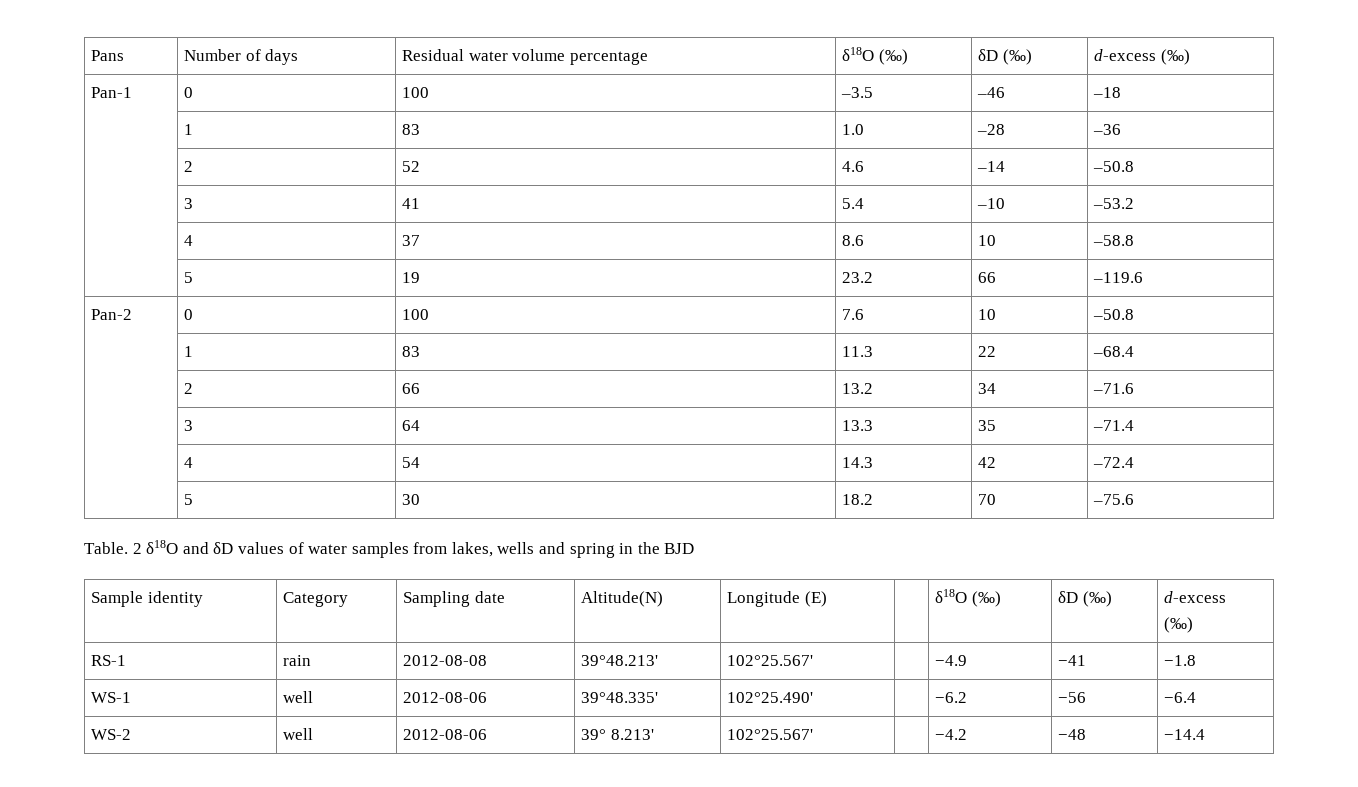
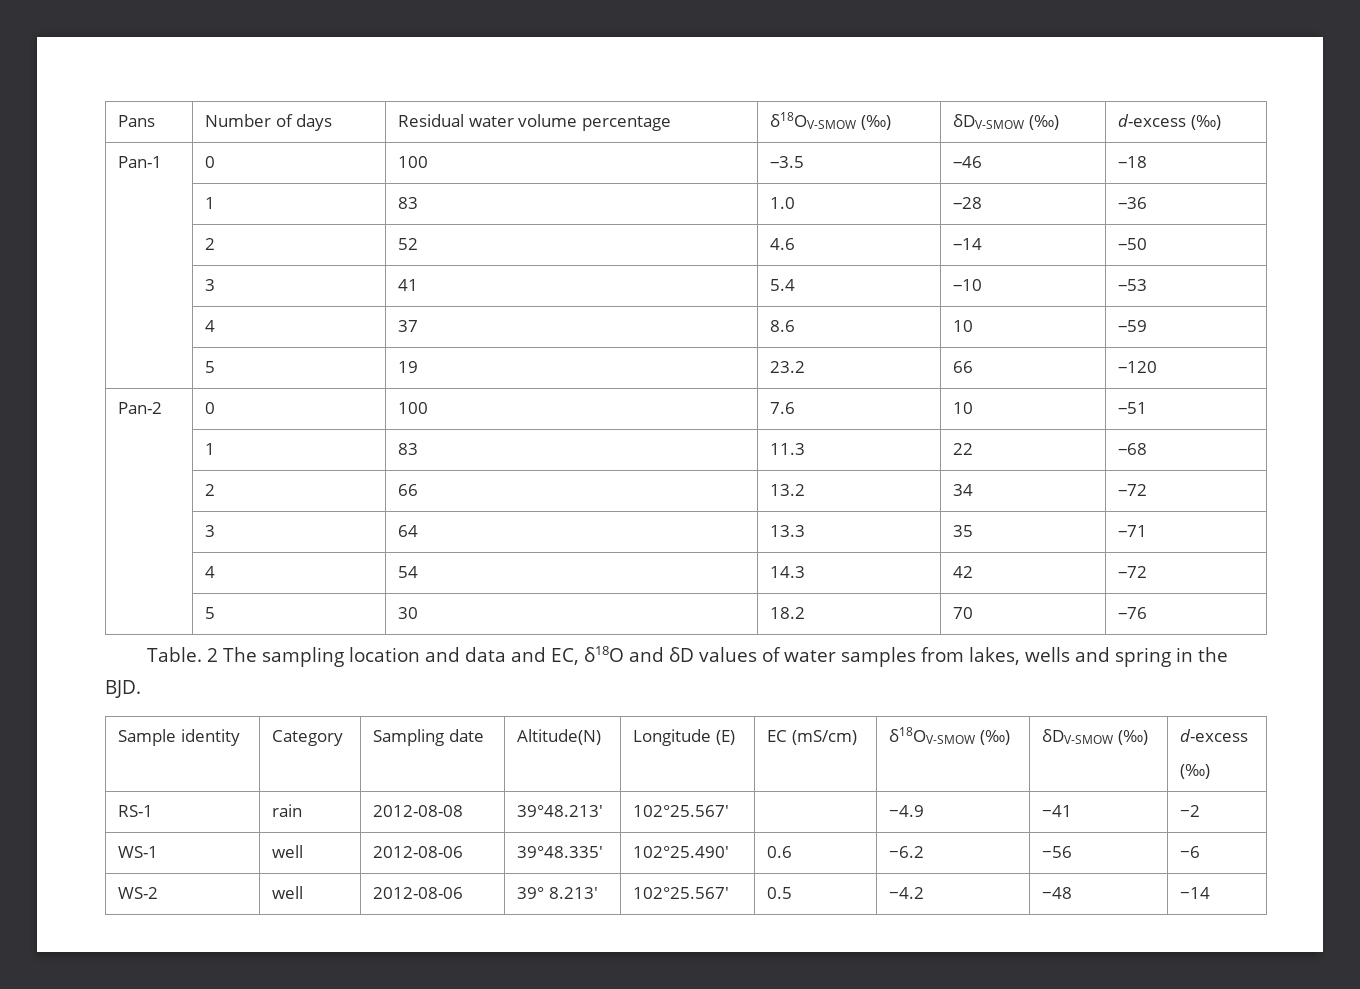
- Pans | Number of days | Residual water volume percentage | δ18O (‰) | δD (‰) | d-excess (‰)
+ Pans | Number of days | Residual water volume percentage | δ18OV-SMOW (‰) | δDV-SMOW (‰) | d-excess (‰)
- | 2 | 52 | 4.6 | ‒14 | ‒50.8
+ | 2 | 52 | 4.6 | ‒14 | ‒50
- | 3 | 41 | 5.4 | ‒10 | ‒53.2
+ | 3 | 41 | 5.4 | ‒10 | ‒53
- | 4 | 37 | 8.6 | 10 | ‒58.8
+ | 4 | 37 | 8.6 | 10 | ‒59
- | 5 | 19 | 23.2 | 66 | ‒119.6
+ | 5 | 19 | 23.2 | 66 | ‒120
- Pan-2 | 0 | 100 | 7.6 | 10 | ‒50.8
+ Pan-2 | 0 | 100 | 7.6 | 10 | ‒51
- | 1 | 83 | 11.3 | 22 | ‒68.4
+ | 1 | 83 | 11.3 | 22 | ‒68
- | 2 | 66 | 13.2 | 34 | ‒71.6
+ | 2 | 66 | 13.2 | 34 | ‒72
- | 3 | 64 | 13.3 | 35 | ‒71.4
+ | 3 | 64 | 13.3 | 35 | ‒71
- | 4 | 54 | 14.3 | 42 | ‒72.4
+ | 4 | 54 | 14.3 | 42 | ‒72
- | 5 | 30 | 18.2 | 70 | ‒75.6
+ | 5 | 30 | 18.2 | 70 | ‒76
- 2 δ18O and δD values of water samples from lakes, wells and spring in the BJD
+ 2 The sampling location and data and EC, δ18O and δD values of water samples from lakes, wells and spring in the BJD.
- Sample identity | Category | Sampling date | Altitude(N) | Longitude (E) | | δ18O (‰) | δD (‰) | d-excess
+ Sample identity | Category | Sampling date | Altitude(N) | Longitude (E) | EC (mS/cm) | δ18OV-SMOW (‰) | δDV-SMOW (‰) | d-excess
- RS-1 | rain | 2012-08-08 | 39°48.213' | 102°25.567' | | −4.9 | −41 | −1.8
+ RS-1 | rain | 2012-08-08 | 39°48.213' | 102°25.567' | | −4.9 | −41 | −2
- WS-1 | well | 2012-08-06 | 39°48.335' | 102°25.490' | | −6.2 | −56 | −6.4
+ WS-1 | well | 2012-08-06 | 39°48.335' | 102°25.490' | 0.6 | −6.2 | −56 | −6
- WS-2 | well | 2012-08-06 | 39° 8.213' | 102°25.567' | | −4.2 | −48 | −14.4
+ WS-2 | well | 2012-08-06 | 39° 8.213' | 102°25.567' | 0.5 | −4.2 | −48 | −14

